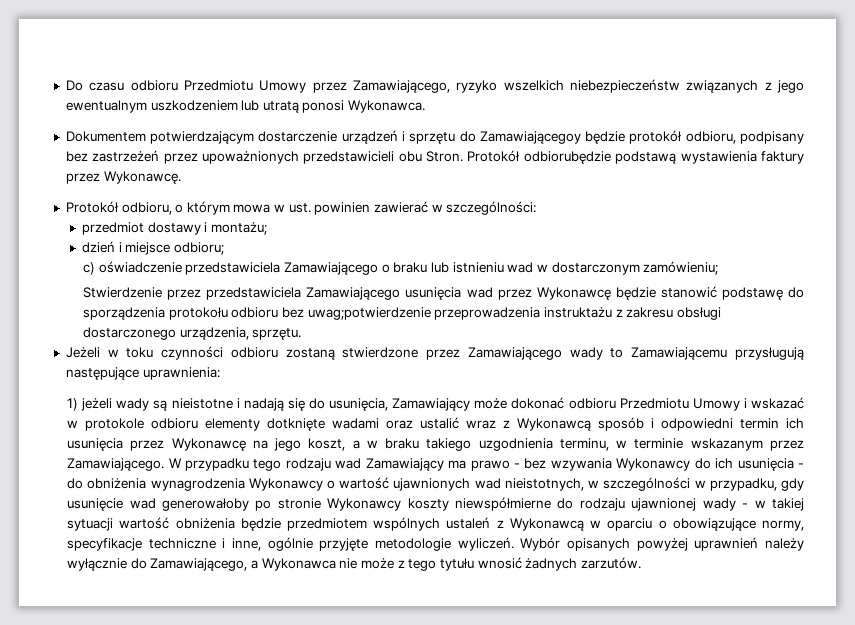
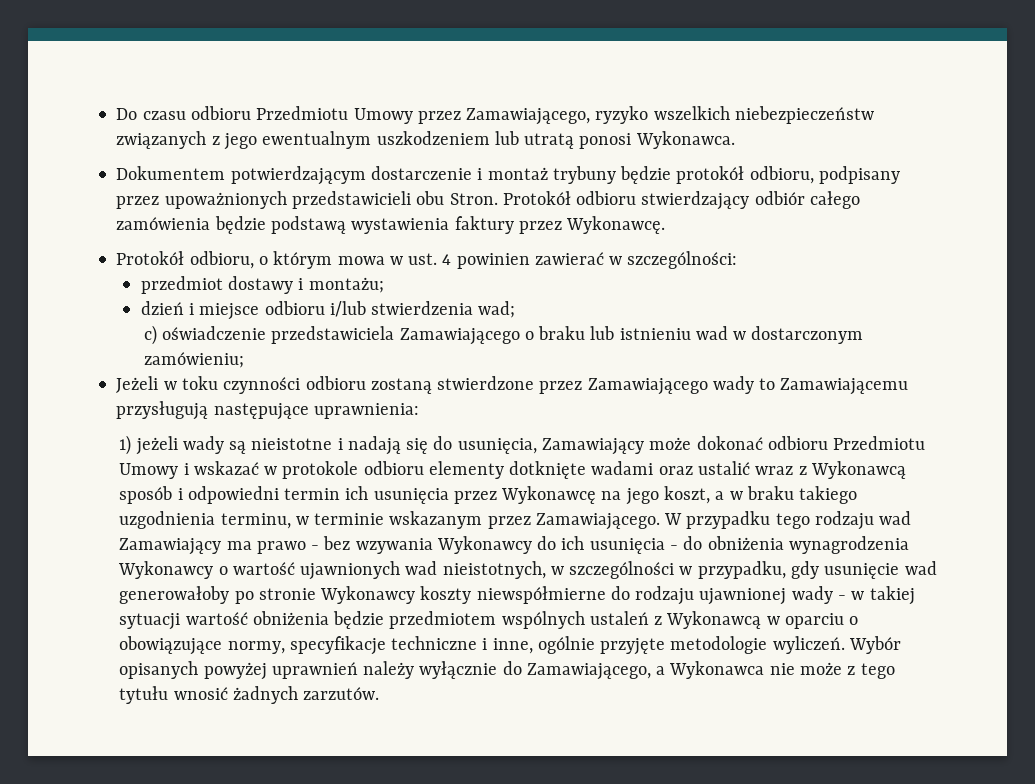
- Dokumentem potwierdzającym dostarczenie urządzeń i sprzętu do Zamawiającegoy będzie protokół odbioru, podpisany bez zastrzeżeń przez upoważnionych przedstawicieli obu Stron.
+ Dokumentem potwierdzającym dostarczenie i montaż trybuny będzie protokół odbioru, podpisany przez upoważnionych przedstawicieli obu Stron.
- Protokół odbiorubędzie podstawą wystawienia faktury przez Wykonawcę.
+ Protokół odbioru stwierdzający odbiór całego zamówienia będzie podstawą wystawienia faktury przez Wykonawcę.
- Protokół odbioru, o którym mowa w ust. powinien zawierać w szczególności:
+ Protokół odbioru, o którym mowa w ust. 4 powinien zawierać w szczególności:
- dzień i miejsce odbioru;
+ dzień i miejsce odbioru i/lub stwierdzenia wad;
- Stwierdzenie przez przedstawiciela Zamawiającego usunięcia wad przez Wykonawcę będzie stanowić podstawę do sporządzenia protokołu odbioru bez uwag;potwierdzenie przeprowadzenia instruktażu z zakresu obsługi dostarczonego urządzenia, sprzętu.

